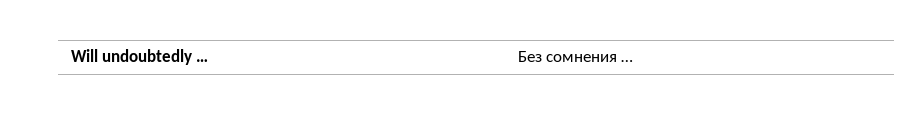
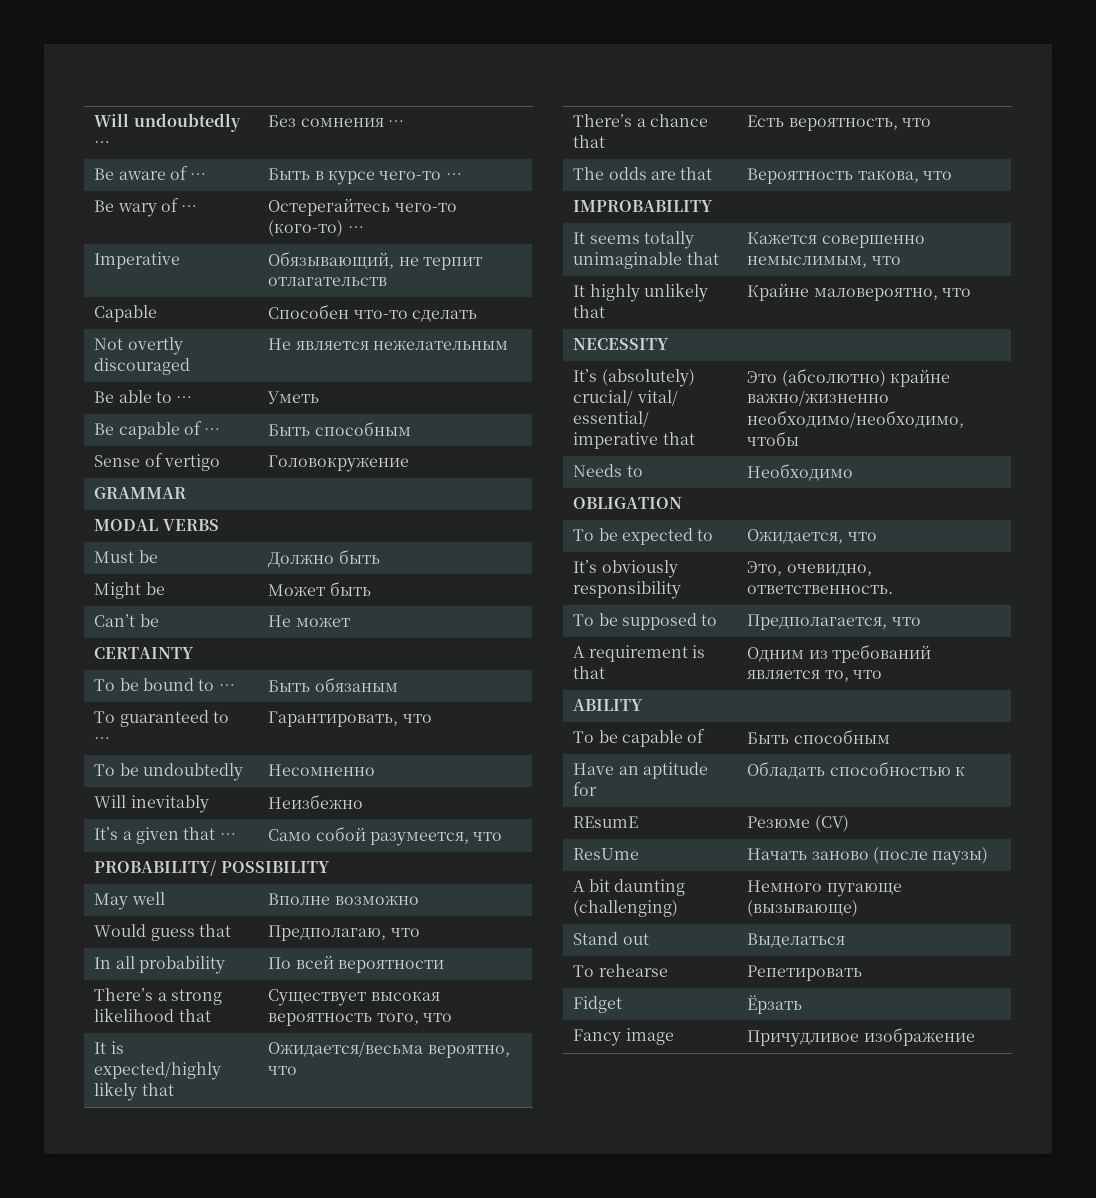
+ Be aware of … | Быть в курсе чего-то …
+ Be wary of … | Остерегайтесь чего-то (кого-то) …
+ Imperative | Обязывающий, не терпит отлагательств
+ Capable | Способен что-то сделать
+ Not overtly discouraged | Не является нежелательным
+ Be able to … | Уметь
+ Be capable of … | Быть способным
+ Sense of vertigo | Головокружение
+ GRAMMAR
+ MODAL VERBS
+ Must be | Должно быть
+ Might be | Может быть
+ Can’t be | Не может
+ CERTAINTY
+ To be bound to … | Быть обязаным
+ To guaranteed to … | Гарантировать, что
+ To be undoubtedly | Несомненно
+ Will inevitably | Неизбежно
+ It’s a given that … | Само собой разумеется, что
+ PROBABILITY/ POSSIBILITY
+ May well | Вполне возможно
+ Would guess that | Предполагаю, что
+ In all probability | По всей вероятности
+ There’s a strong likelihood that | Существует высокая вероятность того, что
+ It is expected/highly likely that | Ожидается/весьма вероятно, что
+ There’s a chance that | Есть вероятность, что
+ The odds are that | Вероятность такова, что
+ IMPROBABILITY
+ It seems totally unimaginable that | Кажется совершенно немыслимым, что
+ It highly unlikely that | Крайне маловероятно, что
+ NECESSITY
+ It’s (absolutely) crucial/ vital/ essential/ imperative that | Это (абсолютно) крайне важно/жизненно необходимо/необходимо, чтобы
+ Needs to | Необходимо
+ OBLIGATION
+ To be expected to | Ожидается, что
+ It’s obviously responsibility | Это, очевидно, ответственность.
+ To be supposed to | Предполагается, что
+ A requirement is that | Одним из требований является то, что
+ ABILITY
+ To be capable of | Быть способным
+ Have an aptitude for | Обладать способностью к
+ REsumE | Резюме (CV)
+ ResUme | Начать заново (после паузы)
+ A bit daunting (challenging) | Немного пугающе (вызывающе)
+ Stand out | Выделаться
+ To rehearse | Репетировать
+ Fidget | Ёрзать
+ Fancy image | Причудливое изображение

